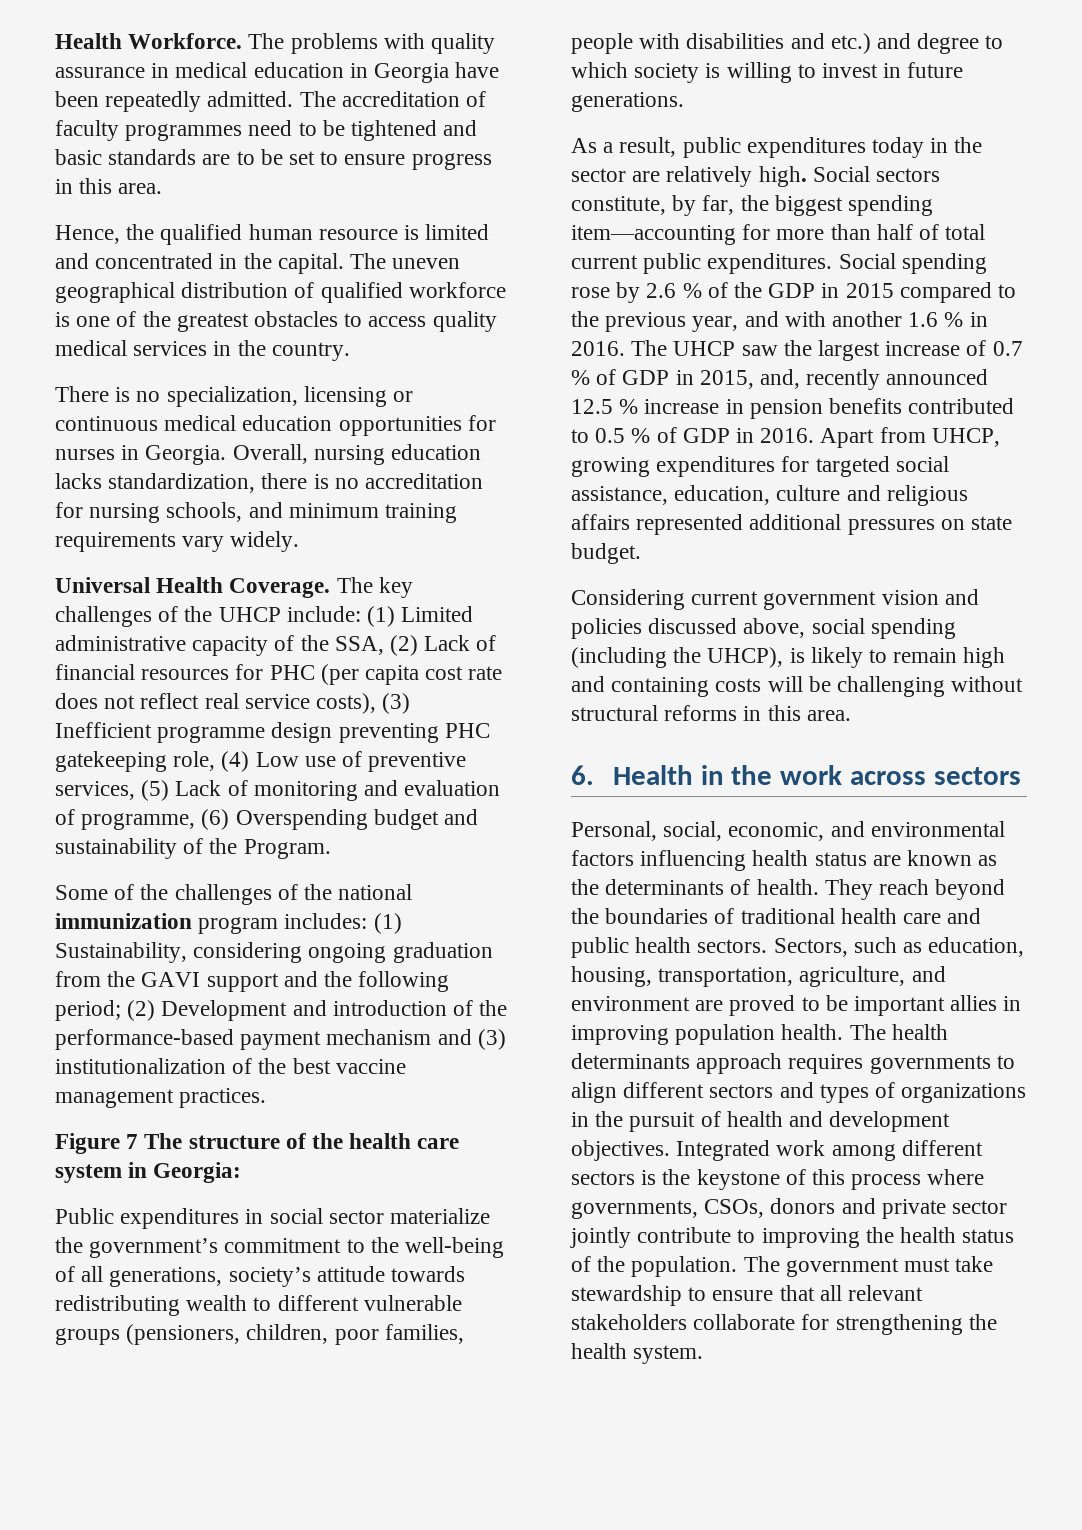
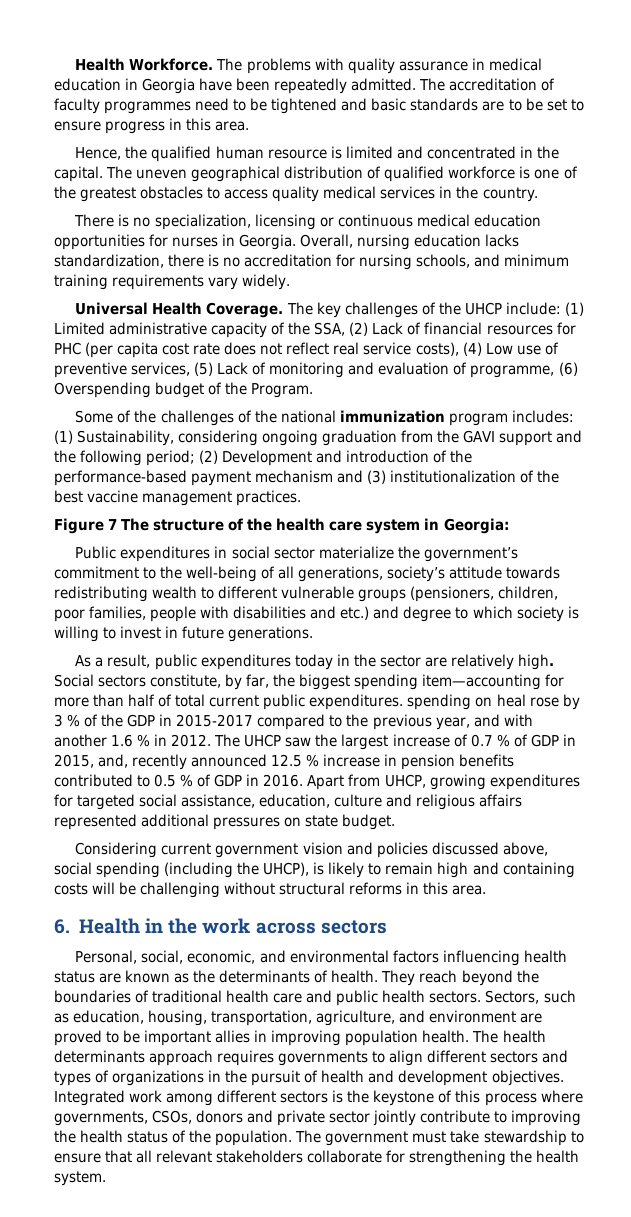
- The key challenges of the UHCP include: (1) Limited administrative capacity of the SSA, (2) Lack of financial resources for PHC (per capita cost rate does not reflect real service costs), (3) Inefficient programme design preventing PHC gatekeeping role, (4) Low use of preventive services, (5) Lack of monitoring and evaluation of programme, (6) Overspending budget and sustainability of the Program.
+ The key challenges of the UHCP include: (1) Limited administrative capacity of the SSA, (2) Lack of financial resources for PHC (per capita cost rate does not reflect real service costs), (4) Low use of preventive services, (5) Lack of monitoring and evaluation of programme, (6) Overspending budget of the Program.
- Social sectors constitute, by far, the biggest spending item—accounting for more than half of total current public expenditures. Social spending rose by 2.6 % of the GDP in 2015 compared to the previous year, and with another 1.6 % in 2016.
+ Social sectors constitute, by far, the biggest spending item—accounting for more than half of total current public expenditures. spending on heal rose by 3 % of the GDP in 2015-2017 compared to the previous year, and with another 1.6 % in 2012.

